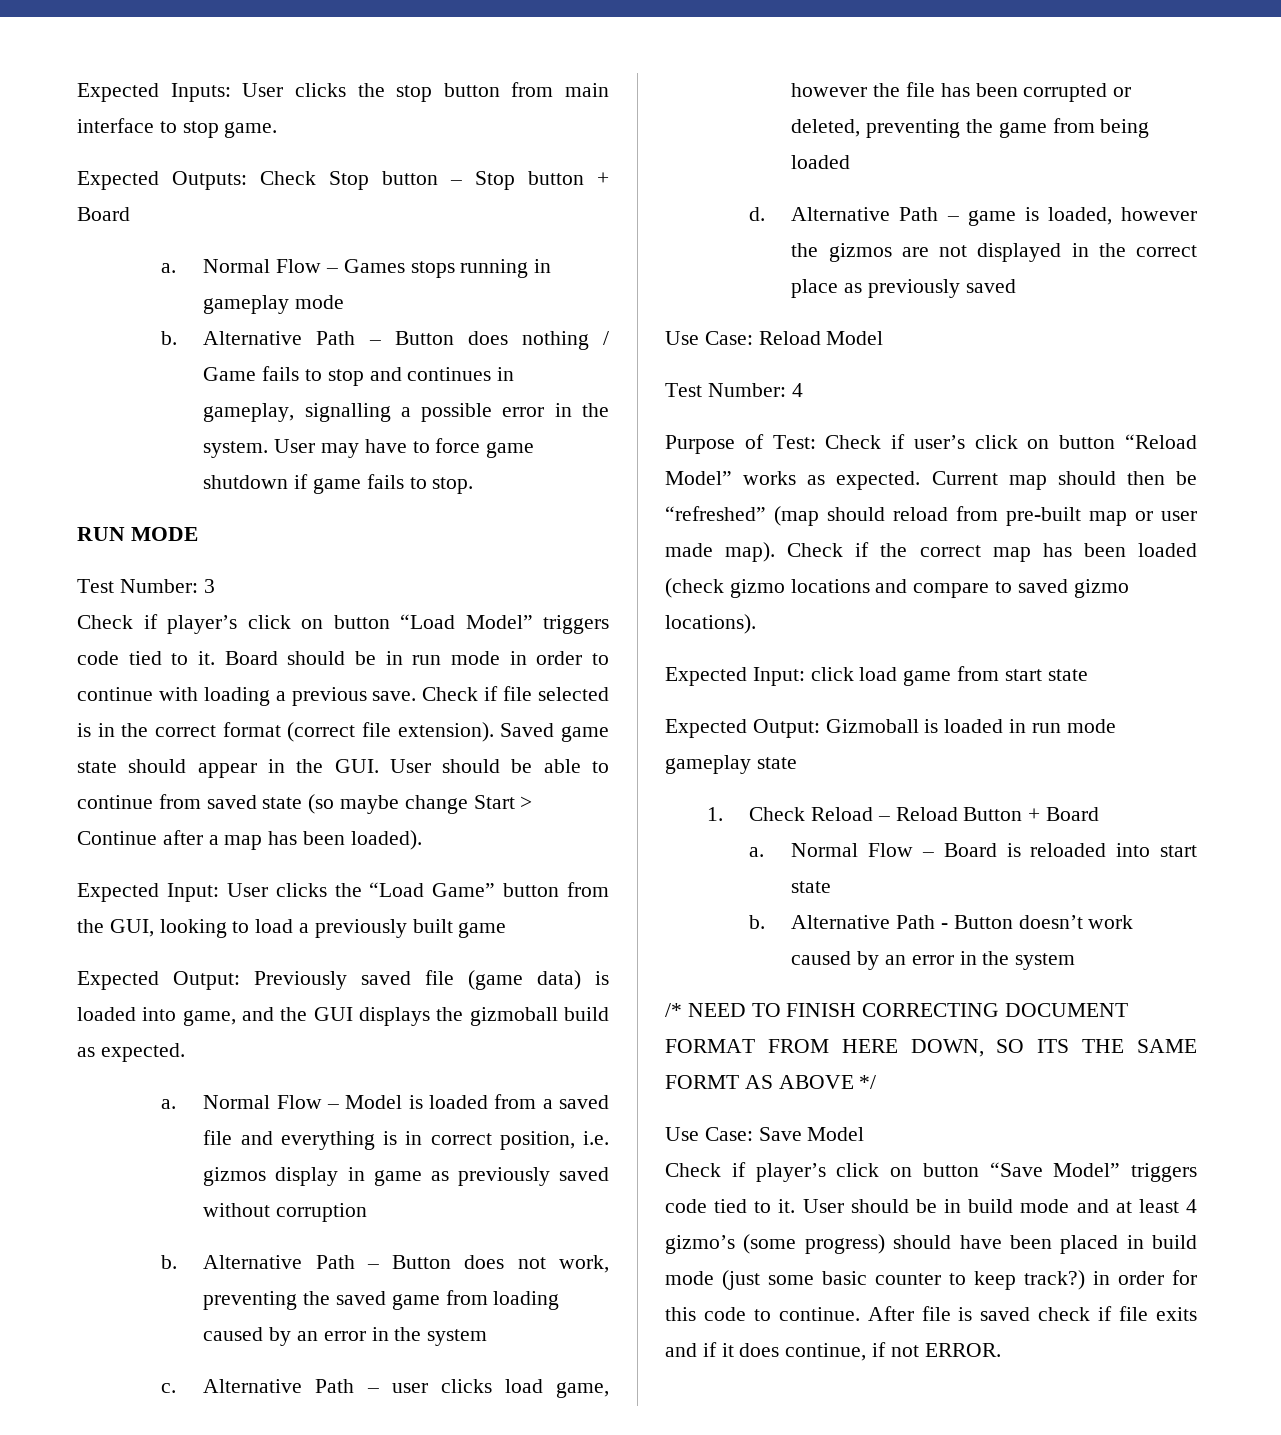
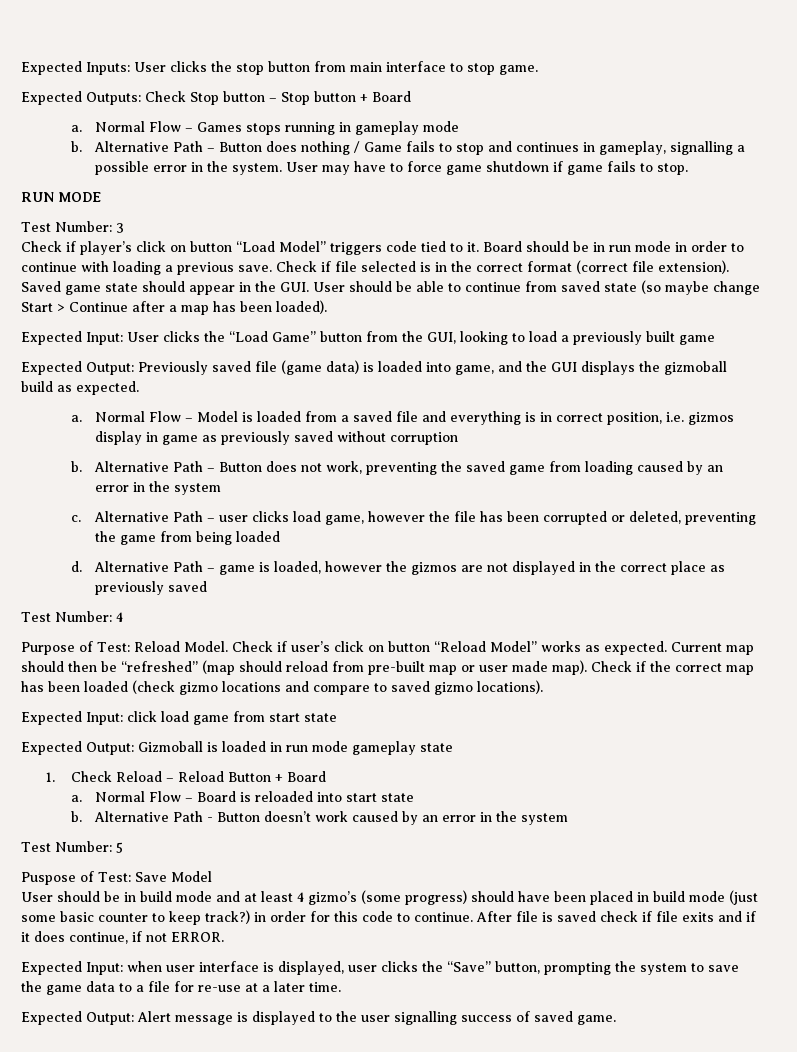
- Use Case: Reload Model
- Purpose of Test: Check if user’s click on button “Reload Model” works as expected.
+ Purpose of Test: Reload Model. Check if user’s click on button “Reload Model” works as expected.
- /* NEED TO FINISH CORRECTING DOCUMENT FORMAT FROM HERE DOWN, SO ITS THE SAME FORMT AS ABOVE */
- Use Case: Save Model
- Check if player’s click on button “Save Model” triggers code tied to it. User should be in build mode and at least 4 gizmo’s (some progress) should have been placed in build mode (just some basic counter to keep track?) in order for this code to continue.
+ Test Number: 5
+ Puspose of Test: Save Model
+ User should be in build mode and at least 4 gizmo’s (some progress) should have been placed in build mode (just some basic counter to keep track?) in order for this code to continue.
+ Expected Input: when user interface is displayed, user clicks the “Save” button, prompting the system to save the game data to a file for re-use at a later time.
+ Expected Output: Alert message is displayed to the user signalling success of saved game.

